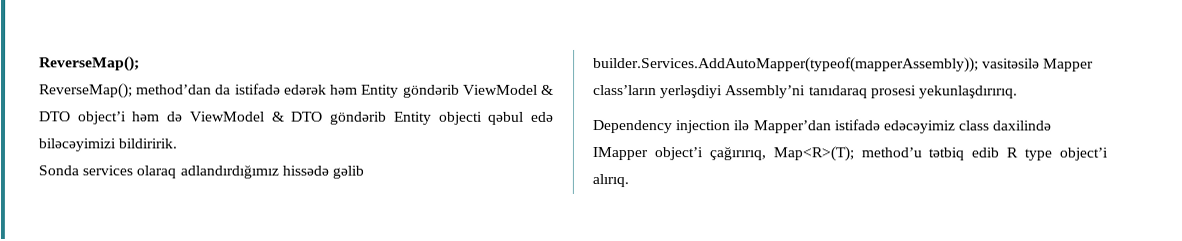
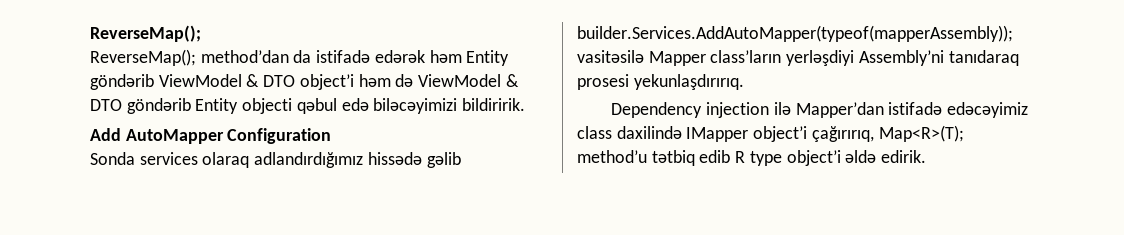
+ Add AutoMapper Configuration
- Dependency injection ilə Mapper’dan istifadə edəcəyimiz class daxilində IMapper object’i çağırırıq, Map<R>(T); method’u tətbiq edib R type object’i alırıq.
+ Dependency injection ilə Mapper’dan istifadə edəcəyimiz class daxilində IMapper object’i çağırırıq, Map<R>(T); method’u tətbiq edib R type object’i əldə edirik.

